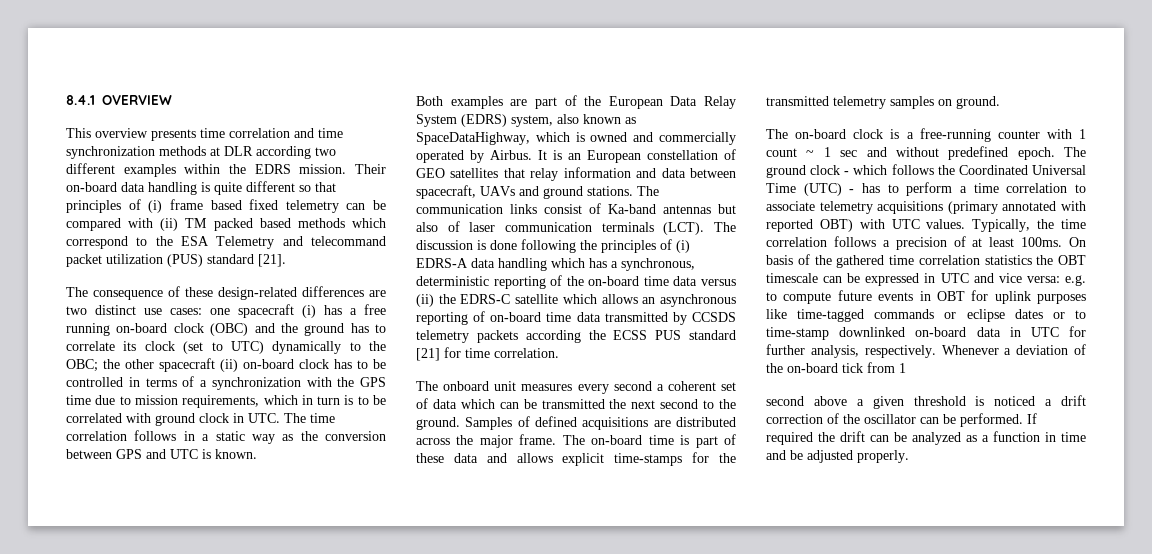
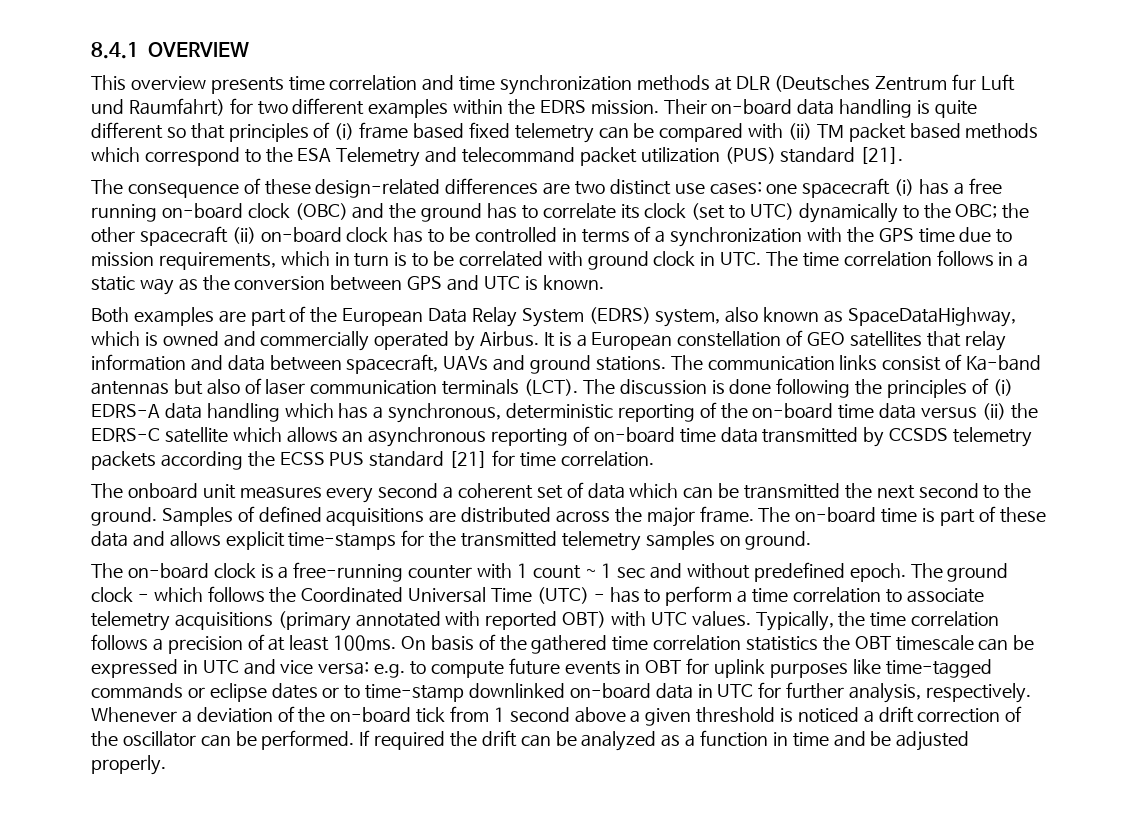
- This overview presents time correlation and time synchronization methods at DLR according two different examples within the EDRS mission.
+ This overview presents time correlation and time synchronization methods at DLR (Deutsches Zentrum fur Luft und Raumfahrt) for two different examples within the EDRS mission.
- Their on-board data handling is quite different so that principles of (i) frame based fixed telemetry can be compared with (ii) TM packed based methods which correspond to the ESA Telemetry and telecommand packet utilization (PUS) standard [21].
+ Their on-board data handling is quite different so that principles of (i) frame based fixed telemetry can be compared with (ii) TM packet based methods which correspond to the ESA Telemetry and telecommand packet utilization (PUS) standard [21].
- It is an European constellation of GEO satellites that relay information and data between spacecraft, UAVs and ground stations.
+ It is a European constellation of GEO satellites that relay information and data between spacecraft, UAVs and ground stations.
- Whenever a deviation of the on-board tick from 1
- second above a given threshold is noticed a drift correction of the oscillator can be performed.
+ Whenever a deviation of the on-board tick from 1 second above a given threshold is noticed a drift correction of the oscillator can be performed.

